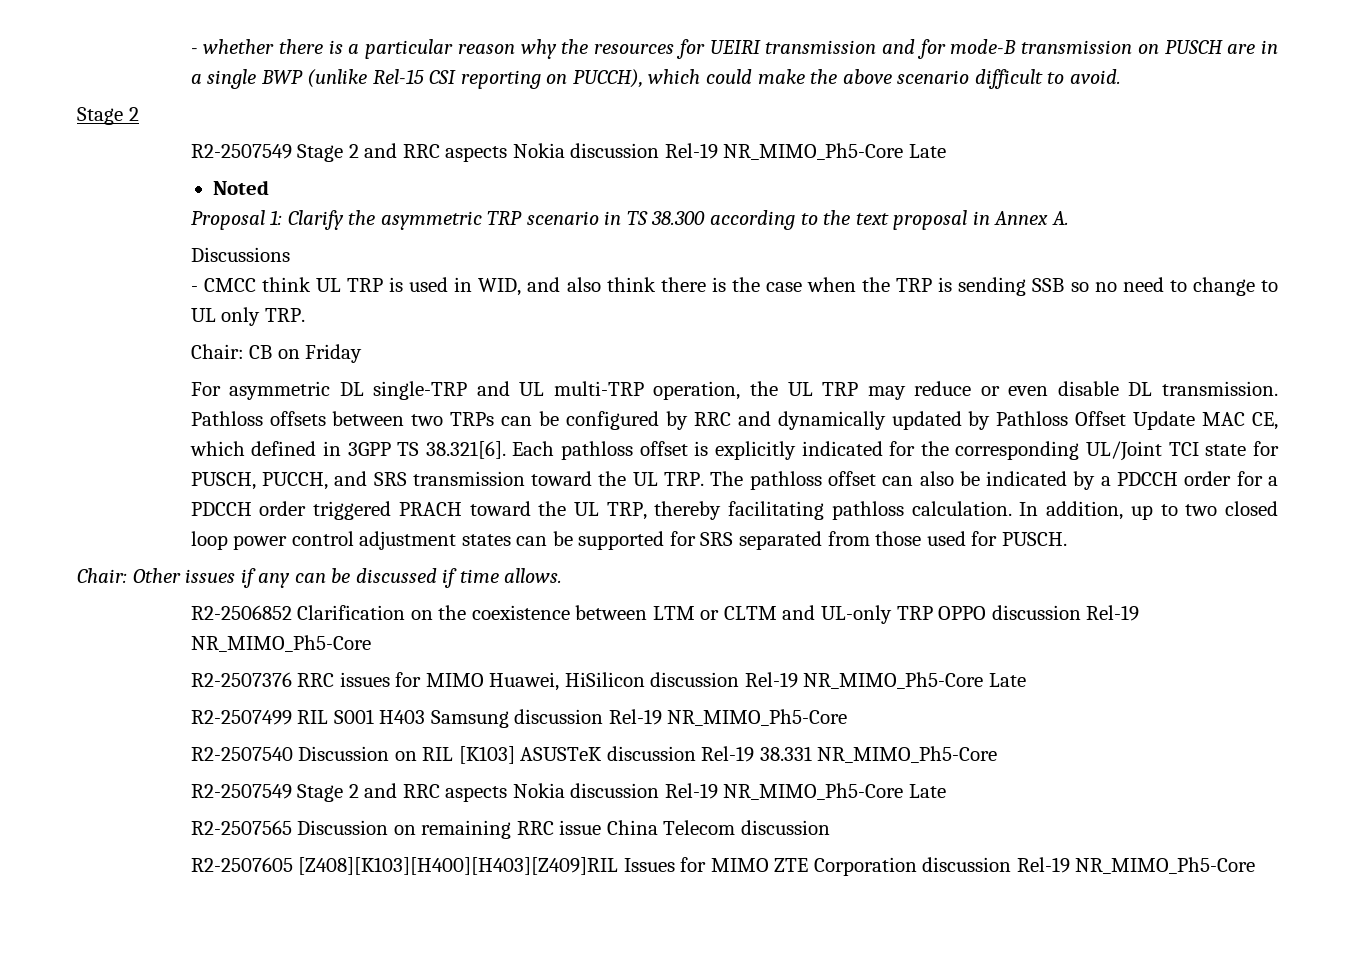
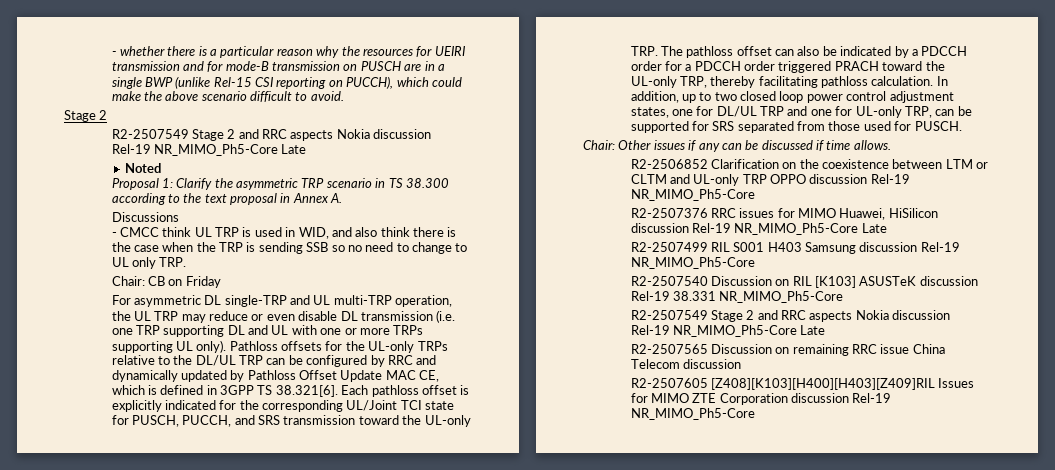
- For asymmetric DL single-TRP and UL multi-TRP operation, the UL TRP may reduce or even disable DL transmission. Pathloss offsets between two TRPs can be configured by RRC and dynamically updated by Pathloss Offset Update MAC CE, which defined in 3GPP TS 38.321[6]. Each pathloss offset is explicitly indicated for the corresponding UL/Joint TCI state for PUSCH, PUCCH, and SRS transmission toward the UL TRP. The pathloss offset can also be indicated by a PDCCH order for a PDCCH order triggered PRACH toward the UL TRP, thereby facilitating pathloss calculation.
+ For asymmetric DL single-TRP and UL multi-TRP operation, the UL TRP may reduce or even disable DL transmission (i.e. one TRP supporting DL and UL with one or more TRPs supporting UL only). Pathloss offsets for the UL-only TRPs relative to the DL/UL TRP can be configured by RRC and dynamically updated by Pathloss Offset Update MAC CE, which is defined in 3GPP TS 38.321[6]. Each pathloss offset is explicitly indicated for the corresponding UL/Joint TCI state for PUSCH, PUCCH, and SRS transmission toward the UL-only TRP. The pathloss offset can also be indicated by a PDCCH order for a PDCCH order triggered PRACH toward the UL-only TRP, thereby facilitating pathloss calculation.
- In addition, up to two closed loop power control adjustment states can be supported for SRS separated from those used for PUSCH.
+ In addition, up to two closed loop power control adjustment states, one for DL/UL TRP and one for UL-only TRP, can be supported for SRS separated from those used for PUSCH.

